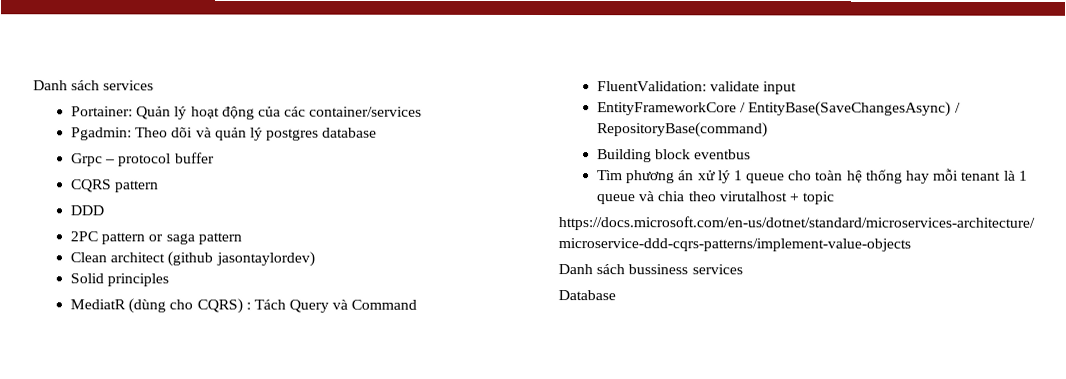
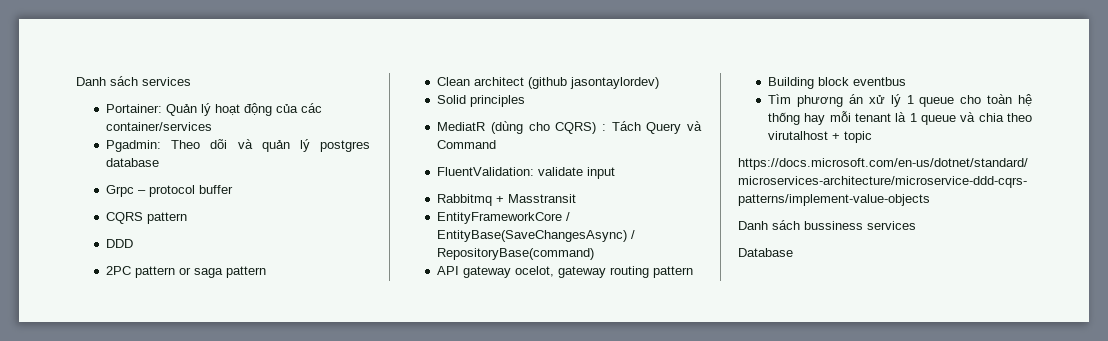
+ Rabbitmq + Masstransit
+ API gateway ocelot, gateway routing pattern

